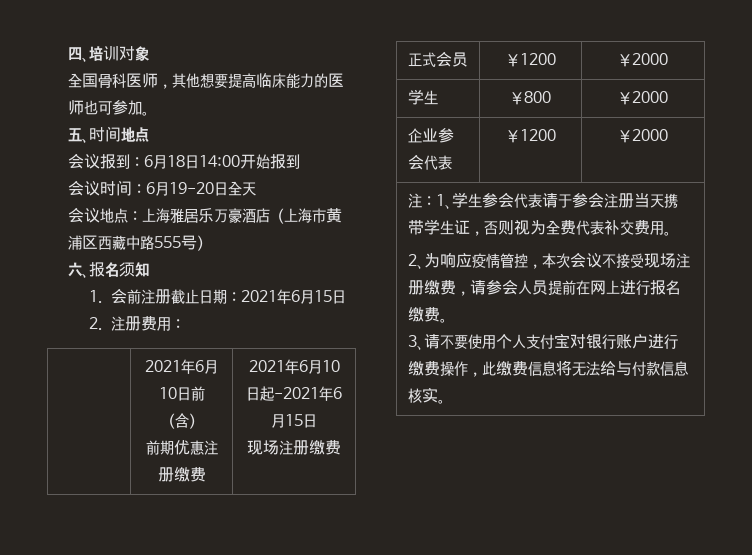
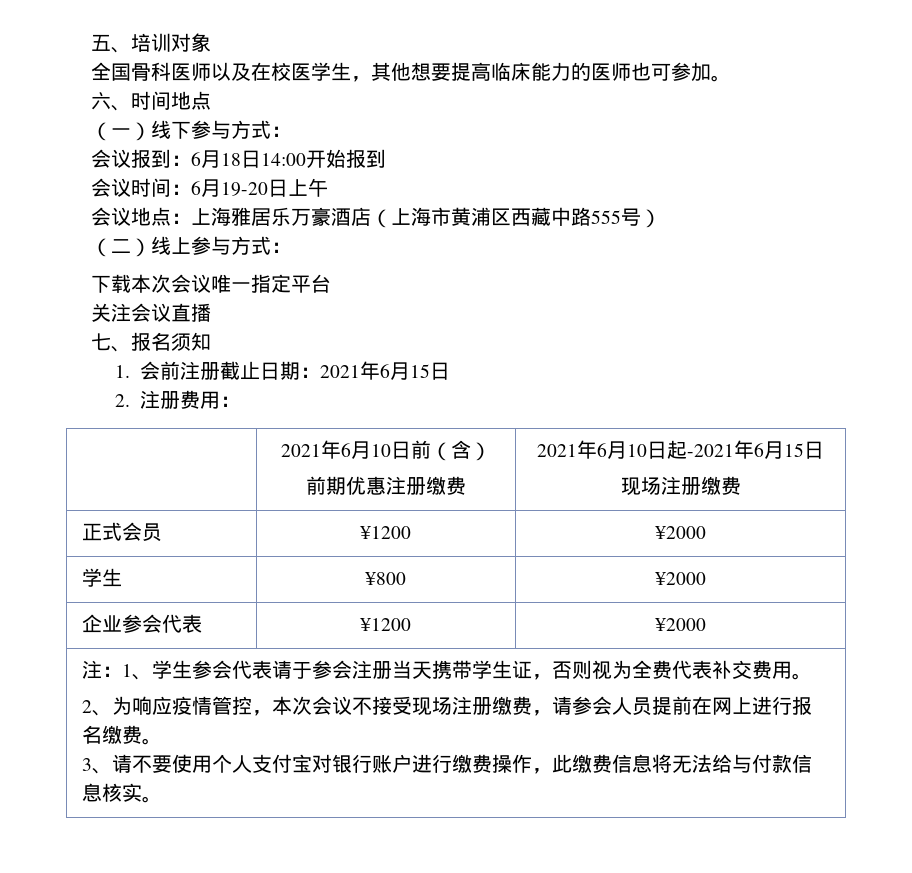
- 四、培训对象
+ 五、培训对象
- 全国骨科医师，其他想要提高临床能力的医师也可参加。
+ 全国骨科医师以及在校医学生，其他想要提高临床能力的医师也可参加。
- 五、时间地点
+ 六、时间地点
+ （一）线下参与方式：
- 会议时间：6月19-20日全天
+ 会议时间：6月19-20日上午
- 六、报名须知
+ （二）线上参与方式：
+ 下载本次会议唯一指定平台
+ 关注会议直播
+ 七、报名须知

